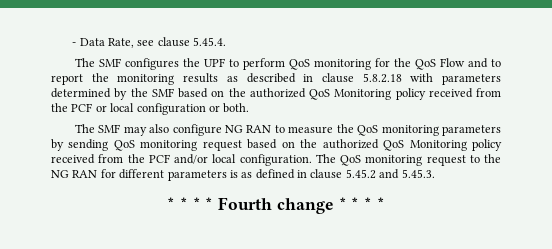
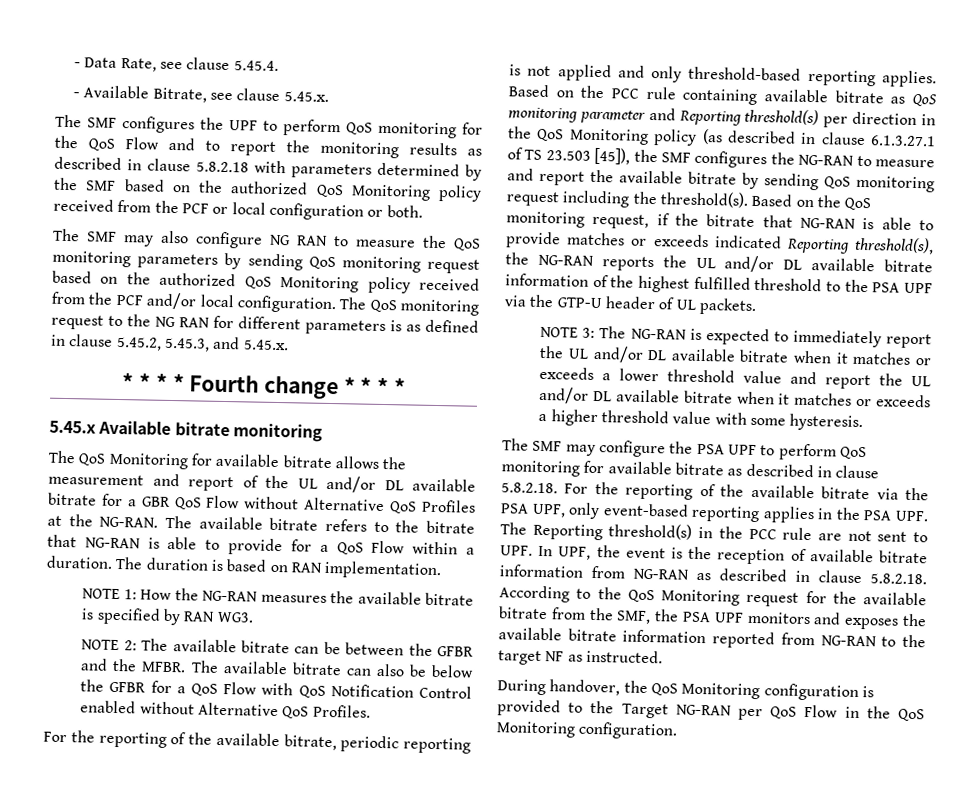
+ - Available Bitrate, see clause 5.45.x.
- The QoS monitoring request to the NG RAN for different parameters is as defined in clause 5.45.2 and 5.45.3.
+ The QoS monitoring request to the NG RAN for different parameters is as defined in clause 5.45.2, 5.45.3, and 5.45.x.
+ 5.45.x Available bitrate monitoring
+ The QoS Monitoring for available bitrate allows the measurement and report of the UL and/or DL available bitrate for a GBR QoS Flow without Alternative QoS Profiles at the NG-RAN. The available bitrate refers to the bitrate that NG-RAN is able to provide for a QoS Flow within a duration. The duration is based on RAN implementation.
+ NOTE 1: How the NG-RAN measures the available bitrate is specified by RAN WG3.
+ NOTE 2: The available bitrate can be between the GFBR and the MFBR. The available bitrate can also be below the GFBR for a QoS Flow with QoS Notification Control enabled without Alternative QoS Profiles.
+ For the reporting of the available bitrate, periodic reporting is not applied and only threshold-based reporting applies. Based on the PCC rule containing available bitrate as QoS monitoring parameter and Reporting threshold(s) per direction in the QoS Monitoring policy (as described in clause 6.1.3.27.1 of TS 23.503 [45]), the SMF configures the NG-RAN to measure and report the available bitrate by sending QoS monitoring request including the threshold(s). Based on the QoS monitoring request, if the bitrate that NG-RAN is able to provide matches or exceeds indicated Reporting threshold(s), the NG-RAN reports the UL and/or DL available bitrate information of the highest fulfilled threshold to the PSA UPF via the GTP-U header of UL packets.
+ NOTE 3: The NG-RAN is expected to immediately report the UL and/or DL available bitrate when it matches or exceeds a lower threshold value and report the UL and/or DL available bitrate when it matches or exceeds a higher threshold value with some hysteresis.
+ The SMF may configure the PSA UPF to perform QoS monitoring for available bitrate as described in clause 5.8.2.18. For the reporting of the available bitrate via the PSA UPF, only event-based reporting applies in the PSA UPF. The Reporting threshold(s) in the PCC rule are not sent to UPF. In UPF, the event is the reception of available bitrate information from NG-RAN as described in clause 5.8.2.18. According to the QoS Monitoring request for the available bitrate from the SMF, the PSA UPF monitors and exposes the available bitrate information reported from NG-RAN to the target NF as instructed.
+ During handover, the QoS Monitoring configuration is provided to the Target NG-RAN per QoS Flow in the QoS Monitoring configuration.

